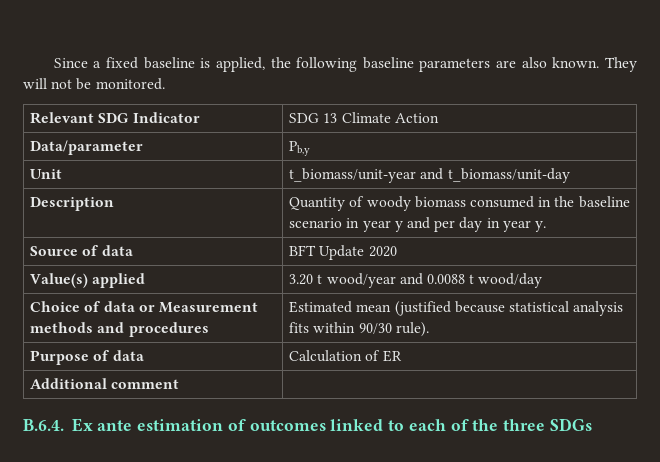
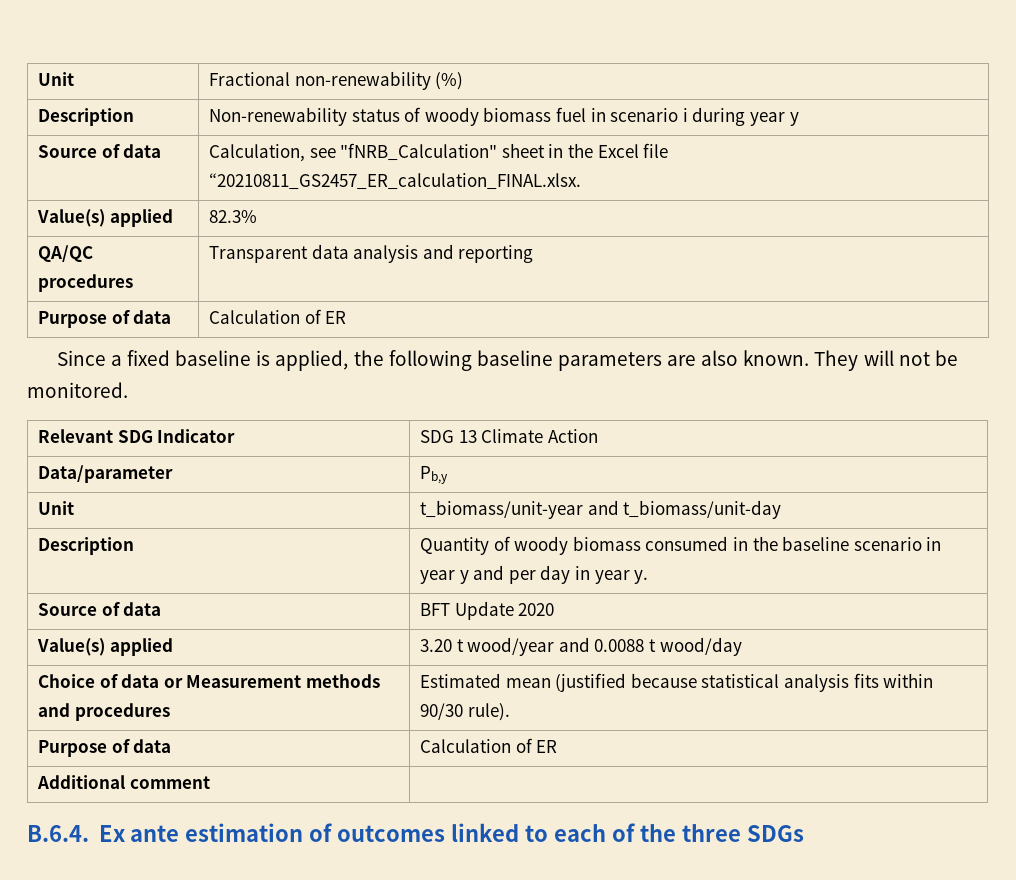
+ Unit | Fractional non-renewability (%)
+ Description | Non-renewability status of woody biomass fuel in scenario i during year y
+ Source of data | Calculation, see "fNRB_Calculation" sheet in the Excel file “20210811_GS2457_ER_calculation_FINAL.xlsx.
+ Value(s) applied | 82.3%
+ QA/QC procedures | Transparent data analysis and reporting
+ Purpose of data | Calculation of ER

